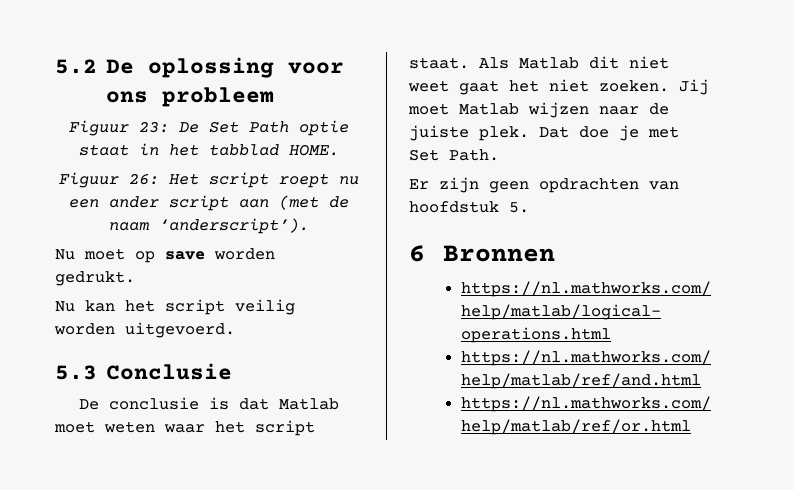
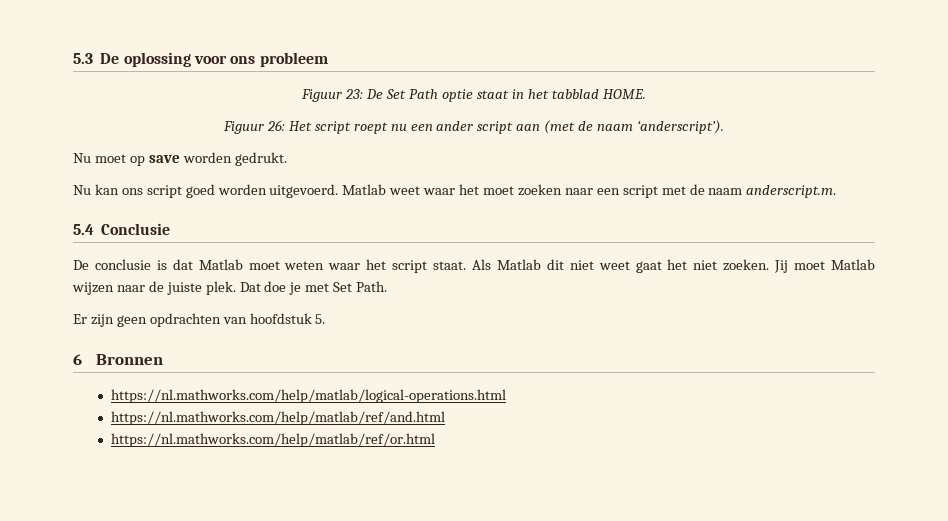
- 5.2 De oplossing voor ons probleem
+ 5.3 De oplossing voor ons probleem
- Nu kan het script veilig worden uitgevoerd.
- 5.3 Conclusie
+ Nu kan ons script goed worden uitgevoerd. Matlab weet waar het moet zoeken naar een script met de naam anderscript.m.
+ 5.4 Conclusie

